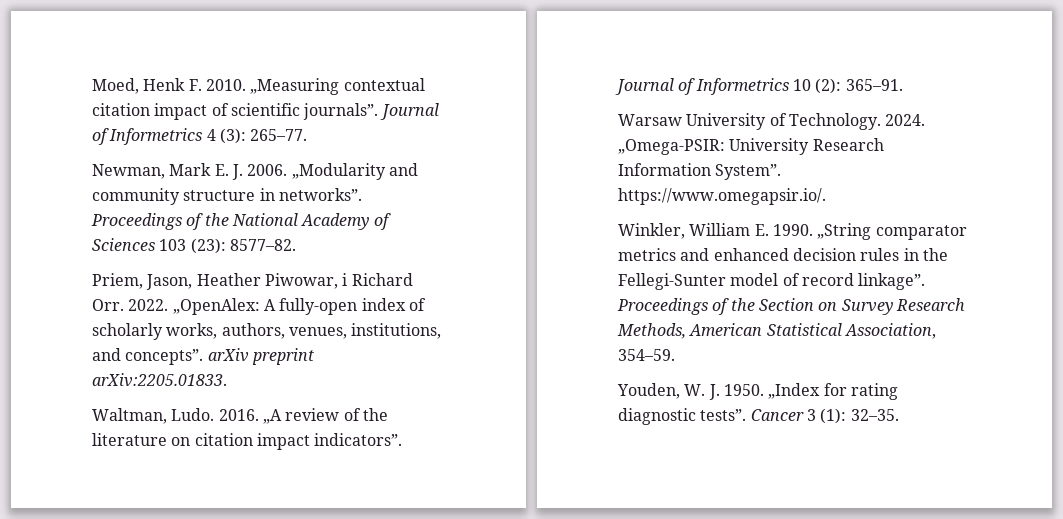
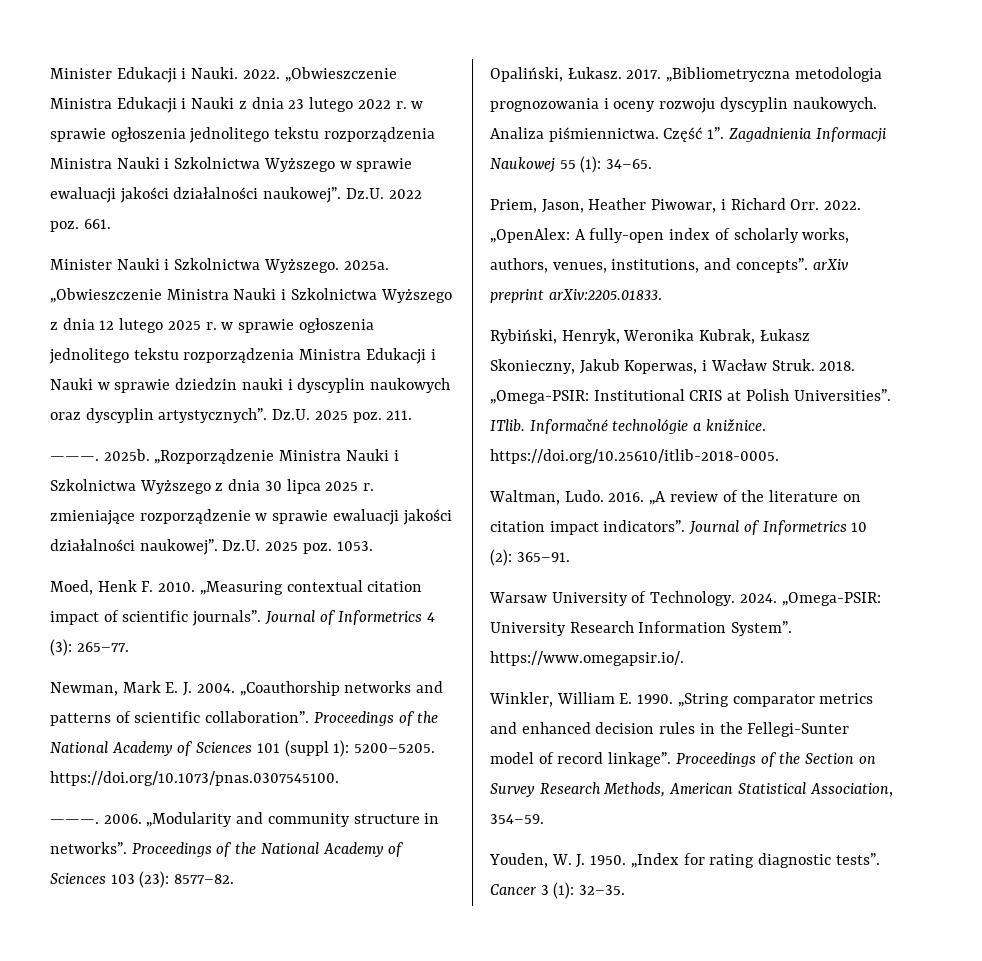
+ Minister Edukacji i Nauki. 2022. „Obwieszczenie Ministra Edukacji i Nauki z dnia 23 lutego 2022 r. w sprawie ogłoszenia jednolitego tekstu rozporządzenia Ministra Nauki i Szkolnictwa Wyższego w sprawie ewaluacji jakości działalności naukowej”. Dz.U. 2022 poz. 661.
+ Minister Nauki i Szkolnictwa Wyższego. 2025a. „Obwieszczenie Ministra Nauki i Szkolnictwa Wyższego z dnia 12 lutego 2025 r. w sprawie ogłoszenia jednolitego tekstu rozporządzenia Ministra Edukacji i Nauki w sprawie dziedzin nauki i dyscyplin naukowych oraz dyscyplin artystycznych”. Dz.U. 2025 poz. 211.
+ ———. 2025b. „Rozporządzenie Ministra Nauki i Szkolnictwa Wyższego z dnia 30 lipca 2025 r. zmieniające rozporządzenie w sprawie ewaluacji jakości działalności naukowej”. Dz.U. 2025 poz. 1053.
- Newman, Mark E. J. 2006.
+ Newman, Mark E. J. 2004. „Coauthorship networks and patterns of scientific collaboration”. Proceedings of the National Academy of Sciences 101 (suppl 1): 5200–5205. https://doi.org/10.1073/pnas.0307545100.
+ ———. 2006.
+ Opaliński, Łukasz. 2017. „Bibliometryczna metodologia prognozowania i oceny rozwoju dyscyplin naukowych. Analiza piśmiennictwa. Część 1”. Zagadnienia Informacji Naukowej 55 (1): 34–65.
+ Rybiński, Henryk, Weronika Kubrak, Łukasz Skonieczny, Jakub Koperwas, i Wacław Struk. 2018. „Omega-PSIR: Institutional CRIS at Polish Universities”. ITlib. Informačné technológie a knižnice. https://doi.org/10.25610/itlib-2018-0005.

